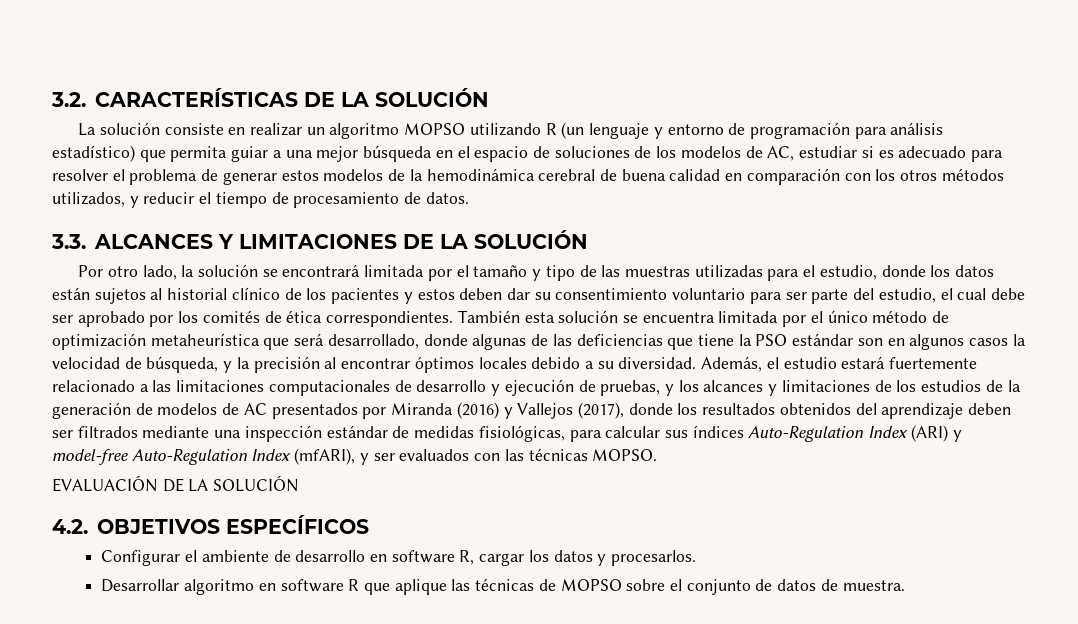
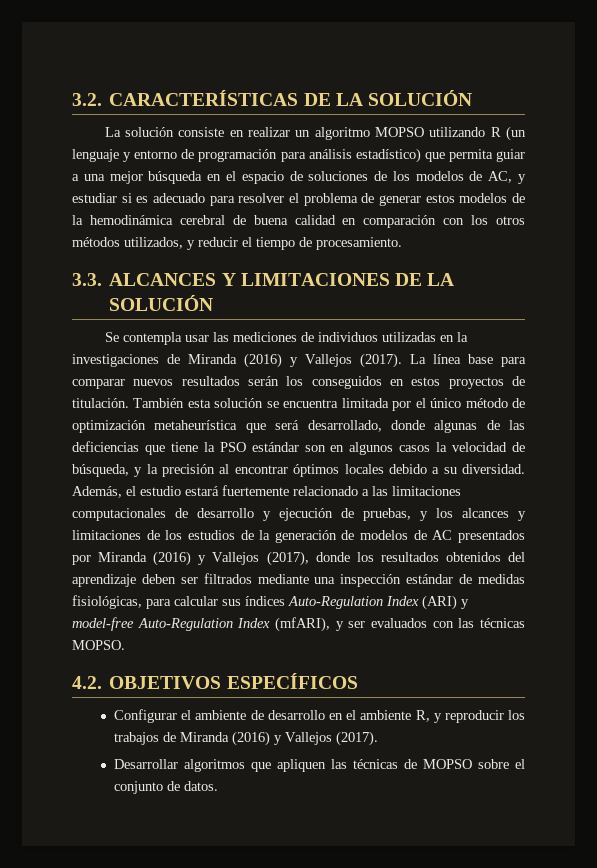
- La solución consiste en realizar un algoritmo MOPSO utilizando R (un lenguaje y entorno de programación para análisis estadístico) que permita guiar a una mejor búsqueda en el espacio de soluciones de los modelos de AC, estudiar si es adecuado para resolver el problema de generar estos modelos de la hemodinámica cerebral de buena calidad en comparación con los otros métodos utilizados, y reducir el tiempo de procesamiento de datos.
+ La solución consiste en realizar un algoritmo MOPSO utilizando R (un lenguaje y entorno de programación para análisis estadístico) que permita guiar a una mejor búsqueda en el espacio de soluciones de los modelos de AC, y estudiar si es adecuado para resolver el problema de generar estos modelos de la hemodinámica cerebral de buena calidad en comparación con los otros métodos utilizados, y reducir el tiempo de procesamiento.
- Por otro lado, la solución se encontrará limitada por el tamaño y tipo de las muestras utilizadas para el estudio, donde los datos están sujetos al historial clínico de los pacientes y estos deben dar su consentimiento voluntario para ser parte del estudio, el cual debe ser aprobado por los comités de ética correspondientes.
+ Se contempla usar las mediciones de individuos utilizadas en la investigaciones de Miranda (2016) y Vallejos (2017). La línea base para comparar nuevos resultados serán los conseguidos en estos proyectos de titulación.
- EVALUACIÓN DE LA SOLUCIÓN
- Configurar el ambiente de desarrollo en software R, cargar los datos y procesarlos.
- Desarrollar algoritmo en software R que aplique las técnicas de MOPSO sobre el conjunto de datos de muestra.
+ Configurar el ambiente de desarrollo en el ambiente R, y reproducir los trabajos de Miranda (2016) y Vallejos (2017).
+ Desarrollar algoritmos que apliquen las técnicas de MOPSO sobre el conjunto de datos.

